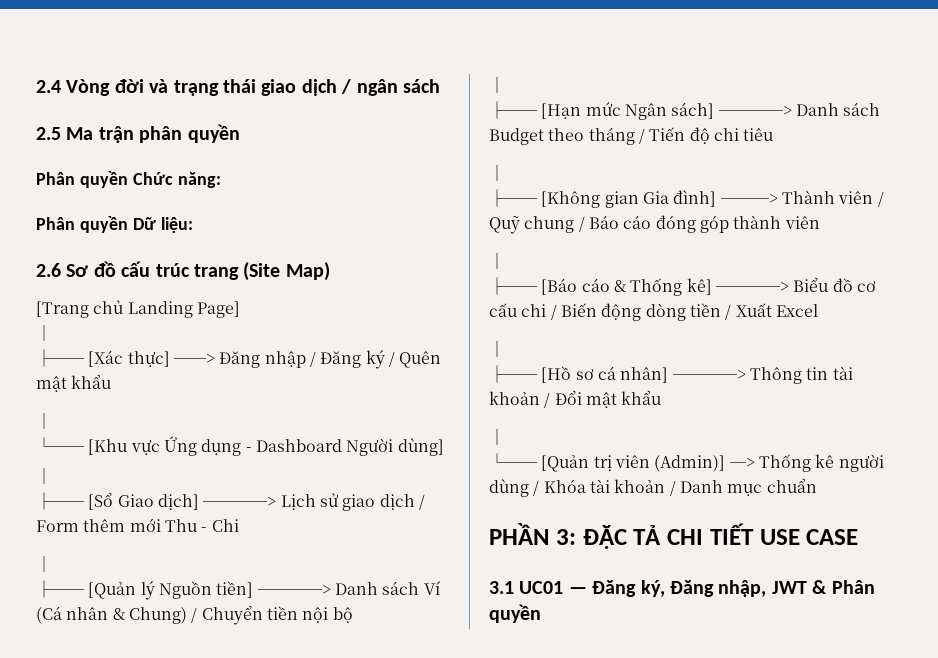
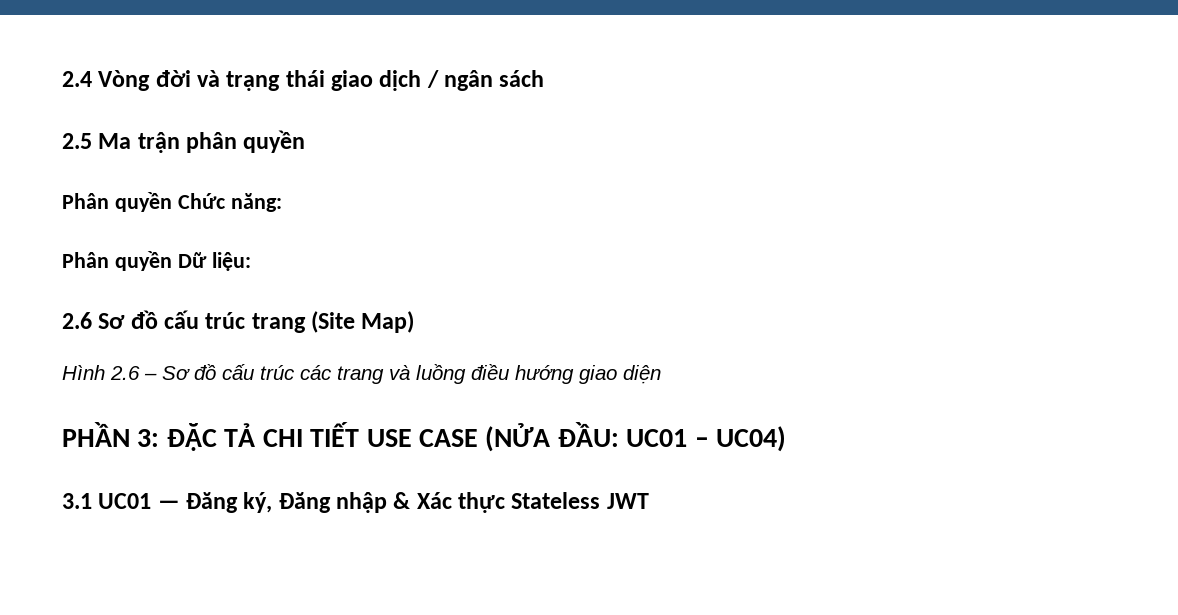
- [Trang chủ Landing Page]
- │
- ├── [Xác thực] ──> Đăng nhập / Đăng ký / Quên mật khẩu
- │
- └── [Khu vực Ứng dụng - Dashboard Người dùng]
- │
- ├── [Sổ Giao dịch] ────> Lịch sử giao dịch / Form thêm mới Thu - Chi
- │
- ├── [Quản lý Nguồn tiền] ────> Danh sách Ví (Cá nhân & Chung) / Chuyển tiền nội bộ
- │
- ├── [Hạn mức Ngân sách] ────> Danh sách Budget theo tháng / Tiến độ chi tiêu
- │
- ├── [Không gian Gia đình] ───> Thành viên / Quỹ chung / Báo cáo đóng góp thành viên
- │
- ├── [Báo cáo & Thống kê] ────> Biểu đồ cơ cấu chi / Biến động dòng tiền / Xuất Excel
- │
- ├── [Hồ sơ cá nhân] ────> Thông tin tài khoản / Đổi mật khẩu
- │
- └── [Quản trị viên (Admin)] ─> Thống kê người dùng / Khóa tài khoản / Danh mục chuẩn
+ Hình 2.6 – Sơ đồ cấu trúc các trang và luồng điều hướng giao diện
- PHẦN 3: ĐẶC TẢ CHI TIẾT USE CASE
+ PHẦN 3: ĐẶC TẢ CHI TIẾT USE CASE (NỬA ĐẦU: UC01 – UC04)
- 3.1 UC01 — Đăng ký, Đăng nhập, JWT & Phân quyền
+ 3.1 UC01 — Đăng ký, Đăng nhập & Xác thực Stateless JWT

